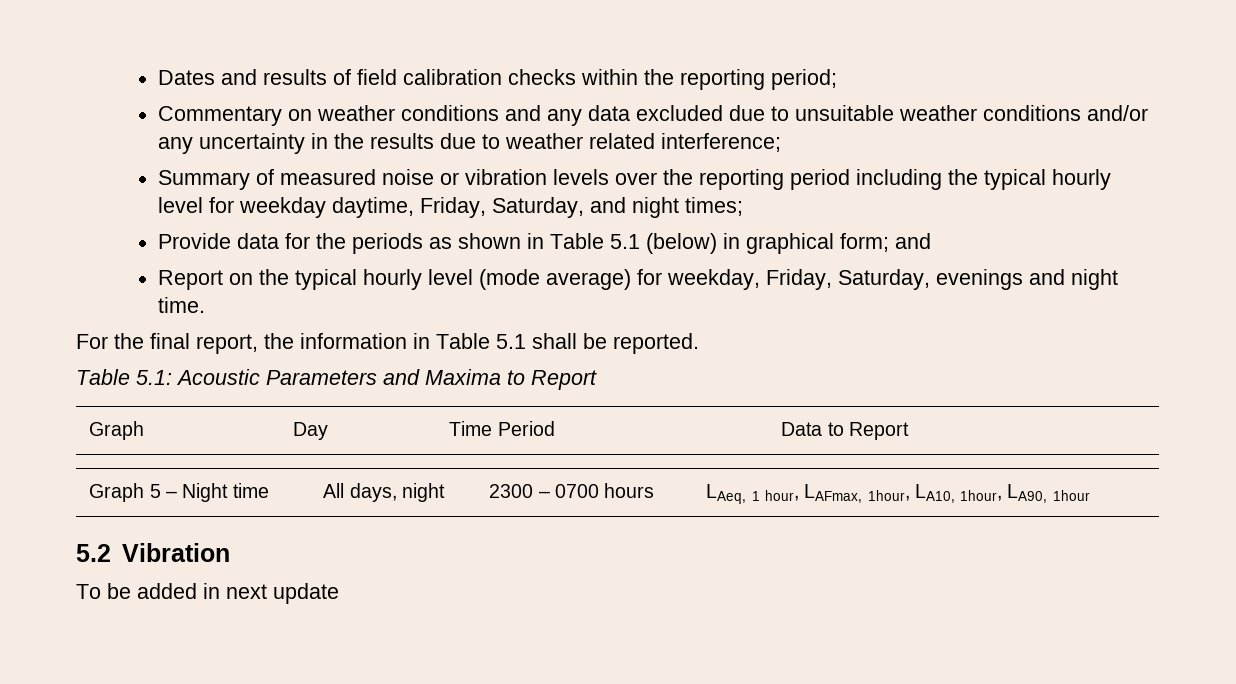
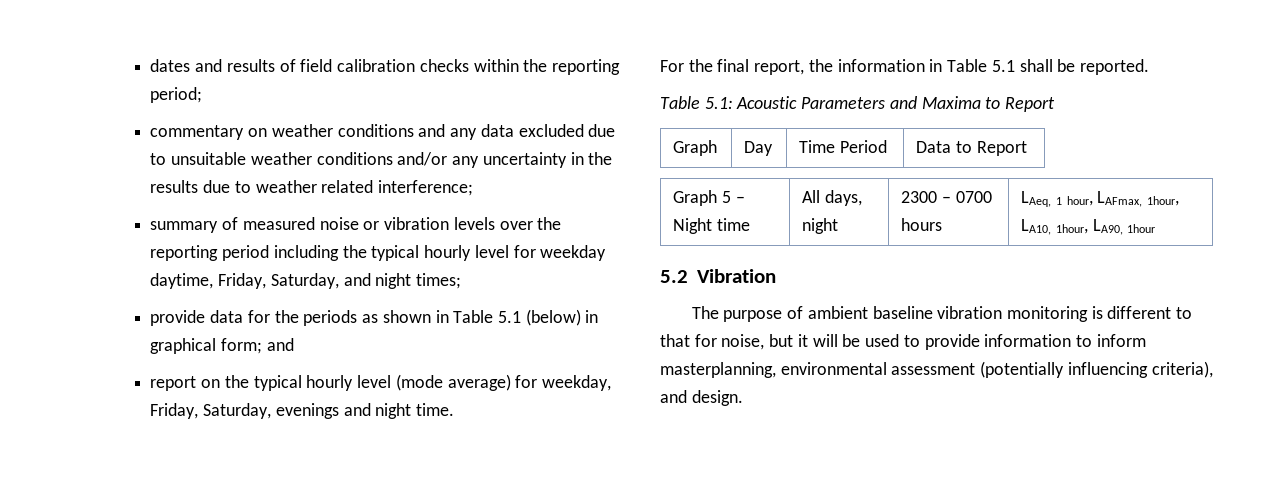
- Dates and results of field calibration checks within the reporting period;
+ dates and results of field calibration checks within the reporting period;
- Commentary on weather conditions and any data excluded due to unsuitable weather conditions and/or any uncertainty in the results due to weather related interference;
+ commentary on weather conditions and any data excluded due to unsuitable weather conditions and/or any uncertainty in the results due to weather related interference;
- Summary of measured noise or vibration levels over the reporting period including the typical hourly level for weekday daytime, Friday, Saturday, and night times;
+ summary of measured noise or vibration levels over the reporting period including the typical hourly level for weekday daytime, Friday, Saturday, and night times;
- Provide data for the periods as shown in Table 5.1 (below) in graphical form; and
+ provide data for the periods as shown in Table 5.1 (below) in graphical form; and
- Report on the typical hourly level (mode average) for weekday, Friday, Saturday, evenings and night time.
+ report on the typical hourly level (mode average) for weekday, Friday, Saturday, evenings and night time.
- To be added in next update
+ The purpose of ambient baseline vibration monitoring is different to that for noise, but it will be used to provide information to inform masterplanning, environmental assessment (potentially influencing criteria), and design.

